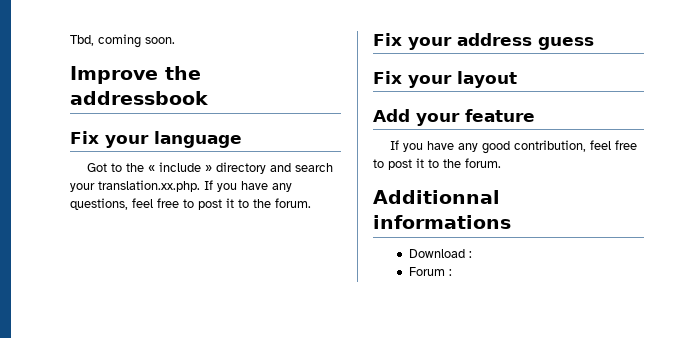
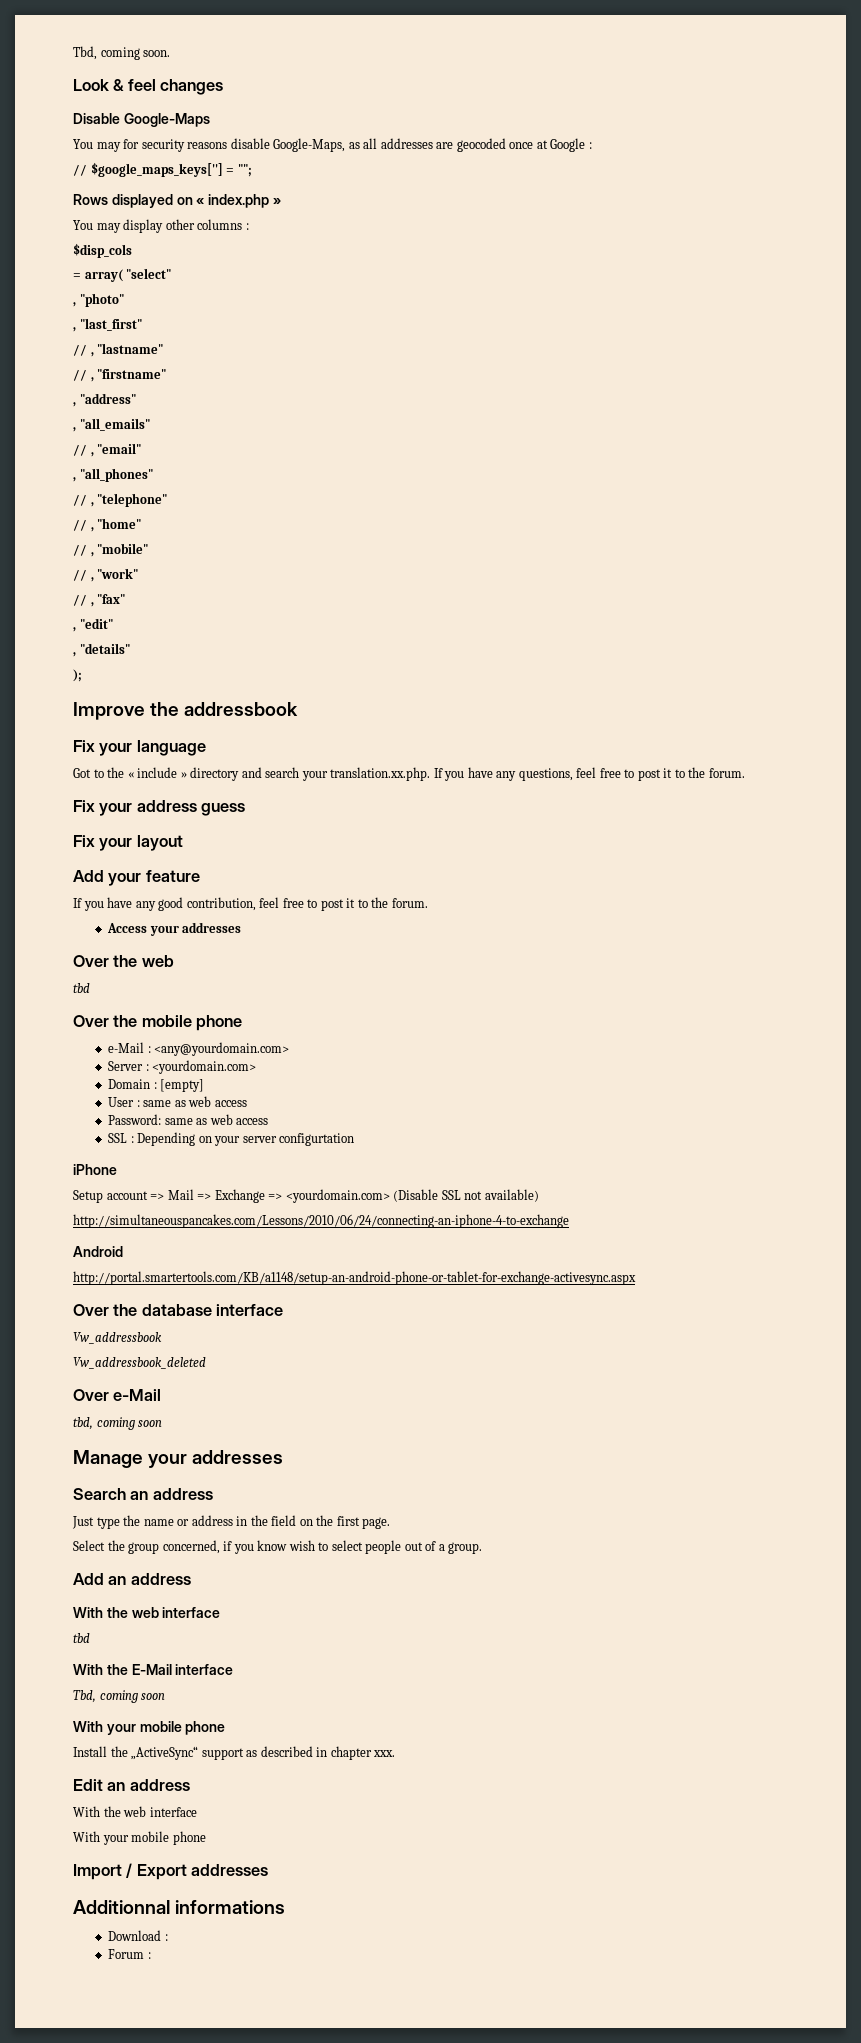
+ Look & feel changes
+ Disable Google-Maps
+ You may for security reasons disable Google-Maps, as all addresses are geocoded once at Google :
+ // $google_maps_keys[''] = "";
+ Rows displayed on « index.php »
+ You may display other columns :
+ $disp_cols
+ = array( "select"
+ , "photo"
+ , "last_first"
+ // , "lastname"
+ // , "firstname"
+ , "address"
+ , "all_emails"
+ // , "email"
+ , "all_phones"
+ // , "telephone"
+ // , "home"
+ // , "mobile"
+ // , "work"
+ // , "fax"
+ , "edit"
+ , "details"
+ );
+ Access your addresses
+ Over the web
+ tbd
+ Over the mobile phone
+ e-Mail : <any@yourdomain.com>
+ Server : <yourdomain.com>
+ Domain : [empty]
+ User : same as web access
+ Password: same as web access
+ SSL : Depending on your server configurtation
+ iPhone
+ Setup account => Mail => Exchange => <yourdomain.com> (Disable SSL not available)
+ http://simultaneouspancakes.com/Lessons/2010/06/24/connecting-an-iphone-4-to-exchange
+ Android
+ http://portal.smartertools.com/KB/a1148/setup-an-android-phone-or-tablet-for-exchange-activesync.aspx
+ Over the database interface
+ Vw_addressbook
+ Vw_addressbook_deleted
+ Over e-Mail
+ tbd, coming soon
+ Manage your addresses
+ Search an address
+ Just type the name or address in the field on the first page.
+ Select the group concerned, if you know wish to select people out of a group.
+ Add an address
+ With the web interface
+ tbd
+ With the E-Mail interface
+ Tbd, coming soon
+ With your mobile phone
+ Install the „ActiveSync“ support as described in chapter xxx.
+ Edit an address
+ With the web interface
+ With your mobile phone
+ Import / Export addresses

